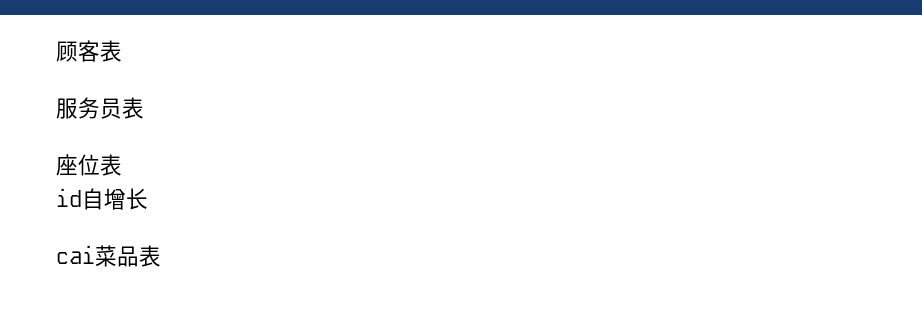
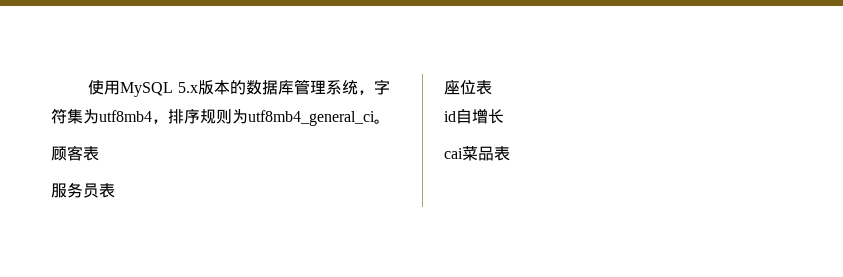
+ 使用MySQL 5.x版本的数据库管理系统，字符集为utf8mb4，排序规则为utf8mb4_general_ci。

